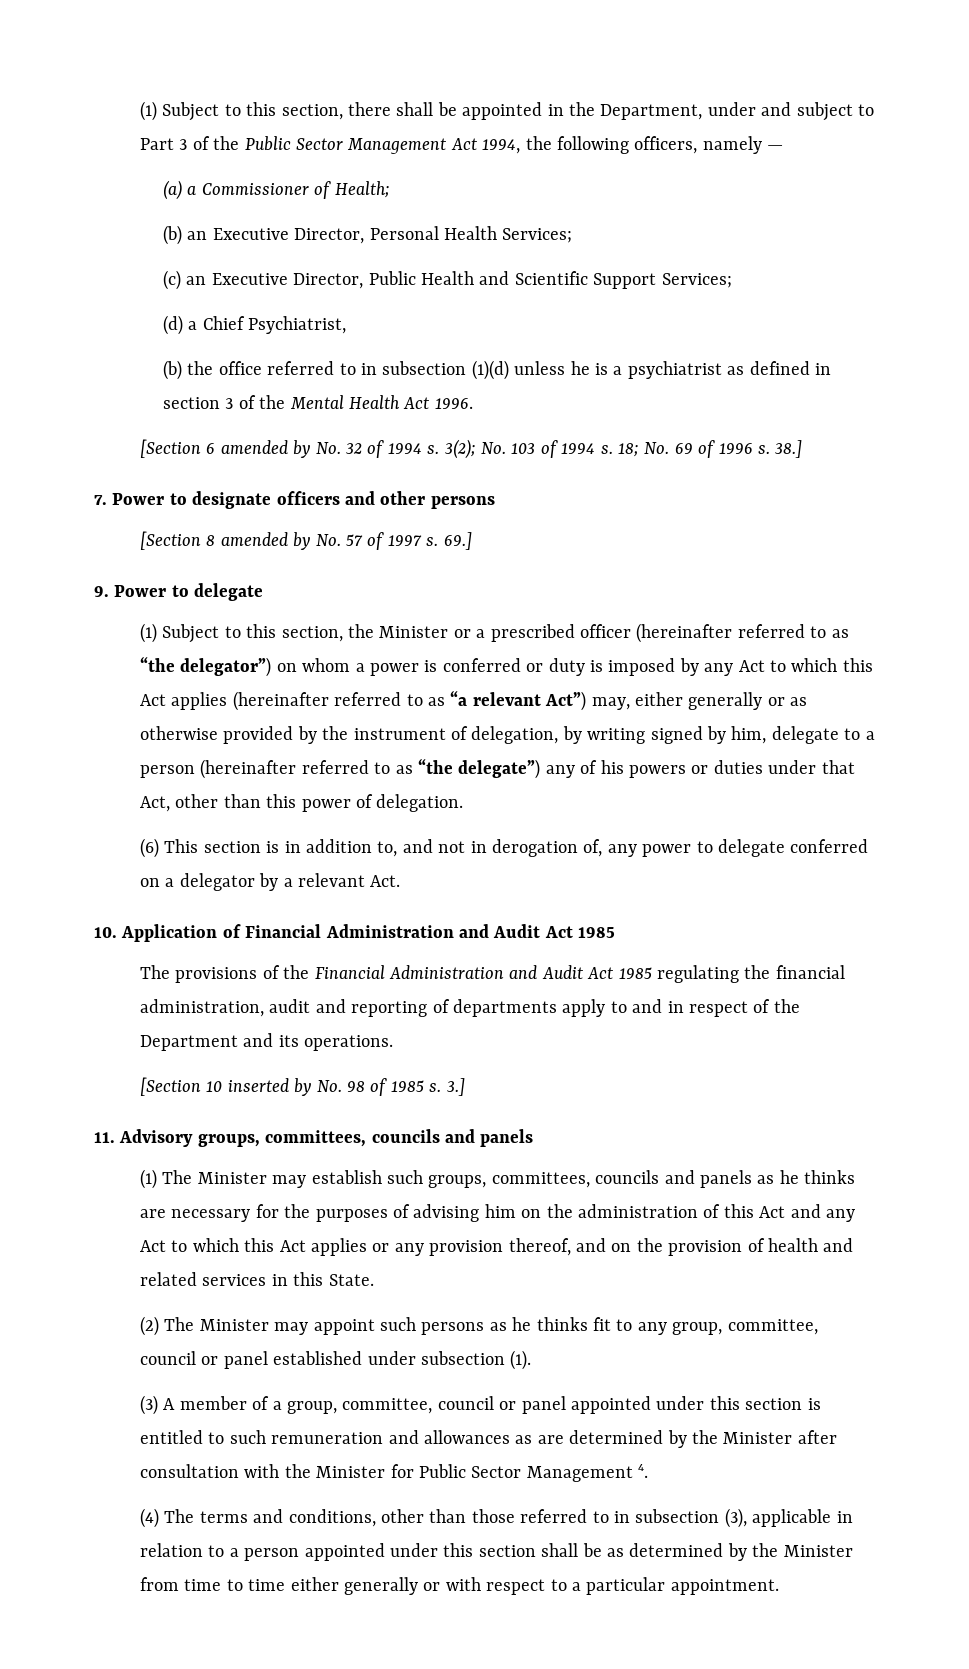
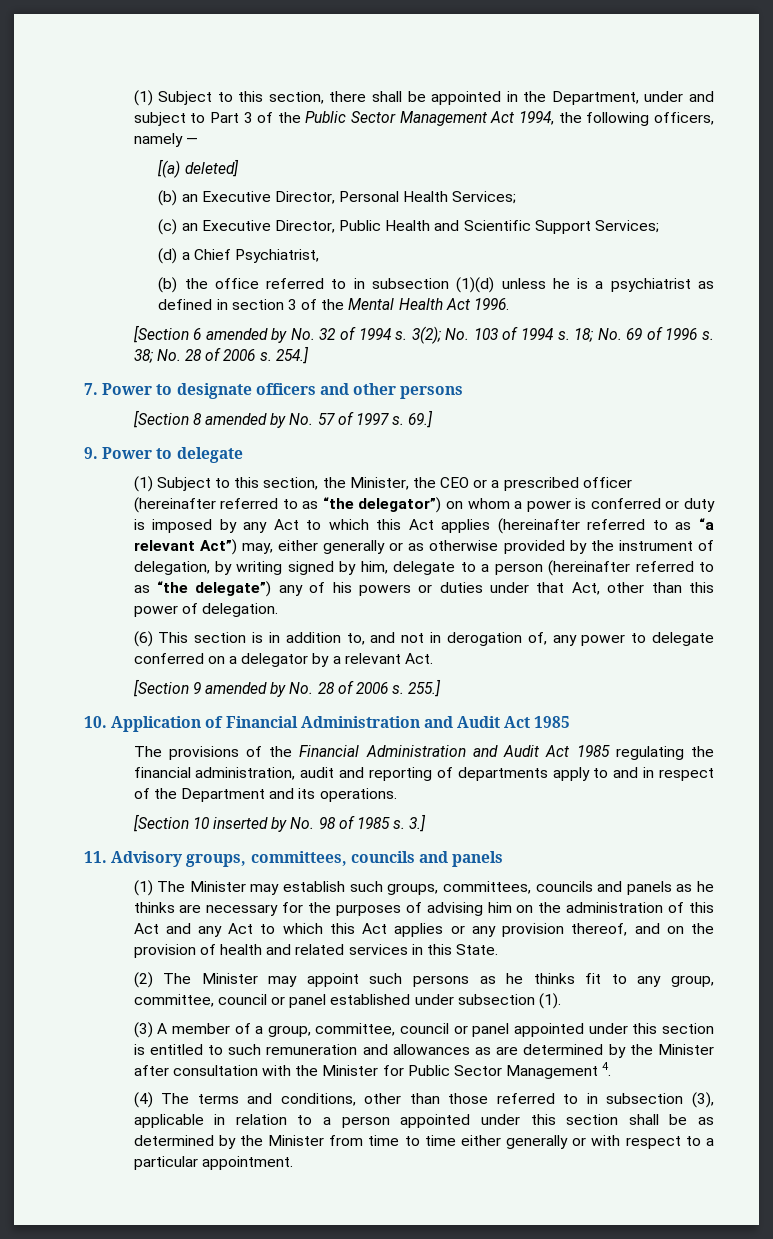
- (a) a Commissioner of Health;
+ [(a) deleted]
- 38.]
+ 38; No. 28 of 2006 s. 254.]
- (1) Subject to this section, the Minister or a prescribed officer (hereinafter referred to as “the delegator”) on whom a power is conferred or duty is imposed by any Act to which this Act applies (hereinafter referred to as “a relevant Act”) may, either generally or as otherwise provided by the instrument of delegation, by writing signed by him, delegate to a person (hereinafter referred to as “the delegate”) any of his powers or duties under that Act, other than this power of delegation.
+ (1) Subject to this section, the Minister, the CEO or a prescribed officer (hereinafter referred to as “the delegator”) on whom a power is conferred or duty is imposed by any Act to which this Act applies (hereinafter referred to as “a relevant Act”) may, either generally or as otherwise provided by the instrument of delegation, by writing signed by him, delegate to a person (hereinafter referred to as “the delegate”) any of his powers or duties under that Act, other than this power of delegation.
+ [Section 9 amended by No. 28 of 2006 s. 255.]

